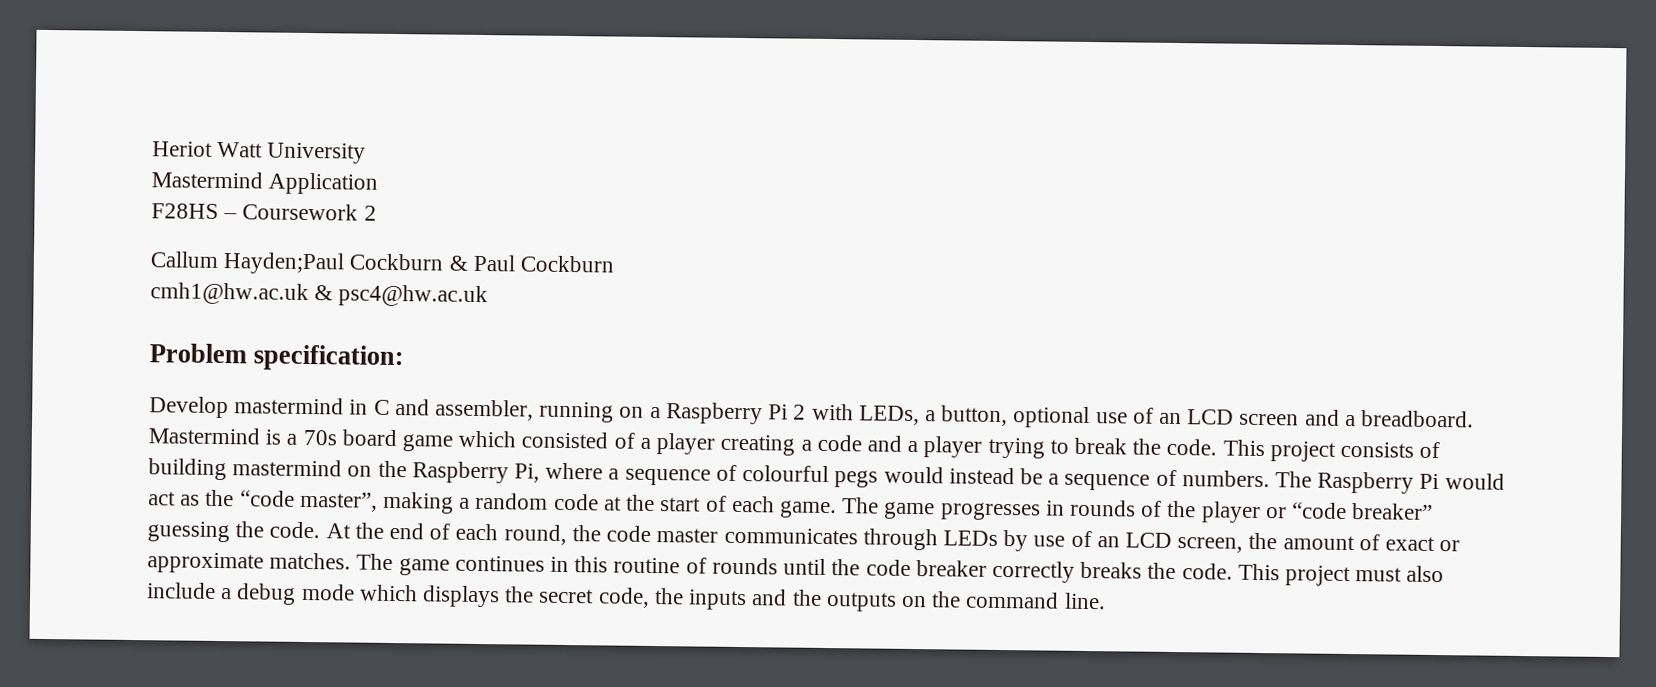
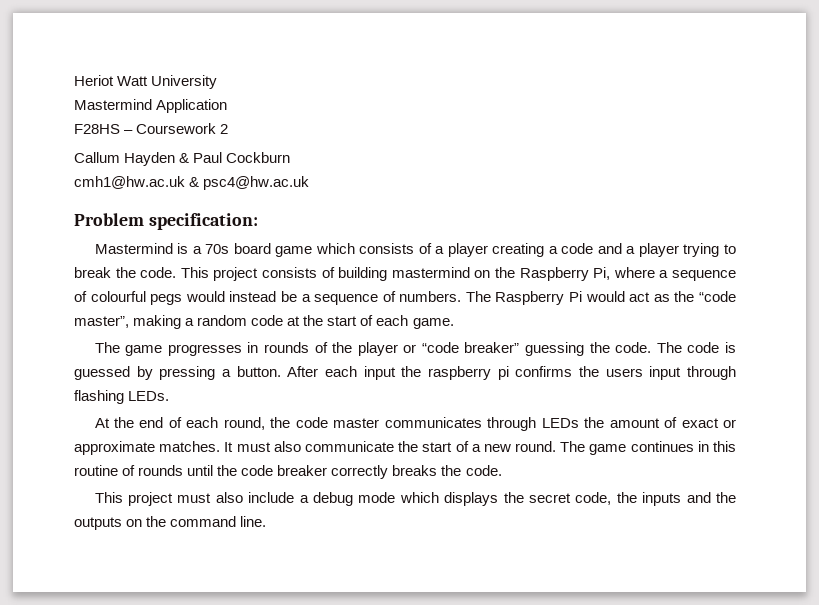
- Callum Hayden;Paul Cockburn & Paul Cockburn
+ Callum Hayden & Paul Cockburn
- Develop mastermind in C and assembler, running on a Raspberry Pi 2 with LEDs, a button, optional use of an LCD screen and a breadboard. Mastermind is a 70s board game which consisted of a player creating a code and a player trying to break the code.
+ Mastermind is a 70s board game which consists of a player creating a code and a player trying to break the code.
- The Raspberry Pi would act as the “code master”, making a random code at the start of each game. The game progresses in rounds of the player or “code breaker” guessing the code. At the end of each round, the code master communicates through LEDs by use of an LCD screen, the amount of exact or approximate matches.
+ The Raspberry Pi would act as the “code master”, making a random code at the start of each game.
+ The game progresses in rounds of the player or “code breaker” guessing the code. The code is guessed by pressing a button. After each input the raspberry pi confirms the users input through flashing LEDs.
+ At the end of each round, the code master communicates through LEDs the amount of exact or approximate matches.
+ It must also communicate the start of a new round.
- The game continues in this routine of rounds until the code breaker correctly breaks the code. This project must also include a debug mode which displays the secret code, the inputs and the outputs on the command line.
+ The game continues in this routine of rounds until the code breaker correctly breaks the code.
+ This project must also include a debug mode which displays the secret code, the inputs and the outputs on the command line.

